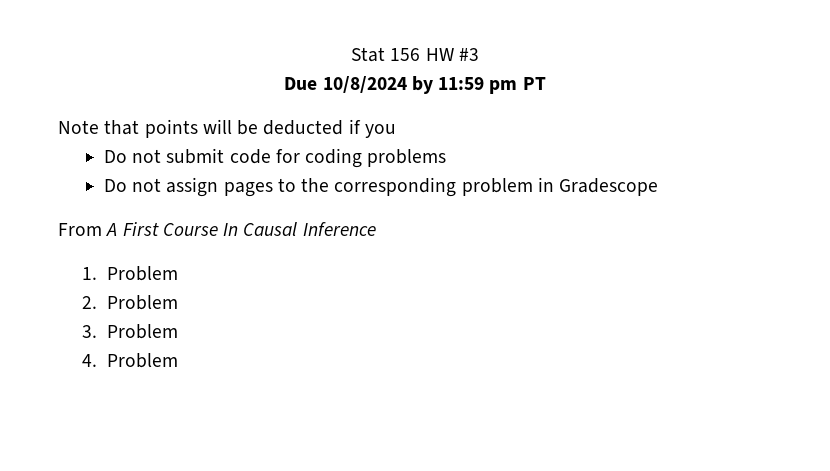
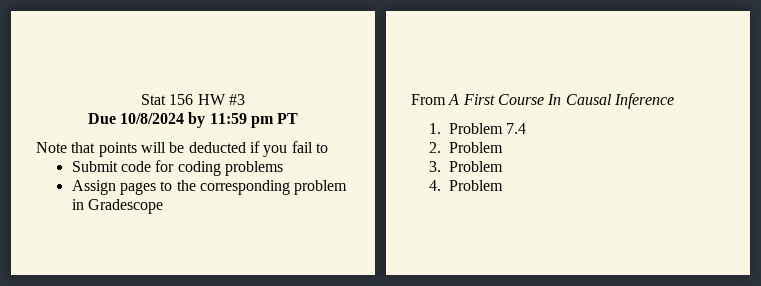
- Note that points will be deducted if you
- Do not submit code for coding problems
+ Note that points will be deducted if you fail to
+ Submit code for coding problems
- Do not assign pages to the corresponding problem in Gradescope
+ Assign pages to the corresponding problem in Gradescope
- 1. Problem
+ 1. Problem 7.4

